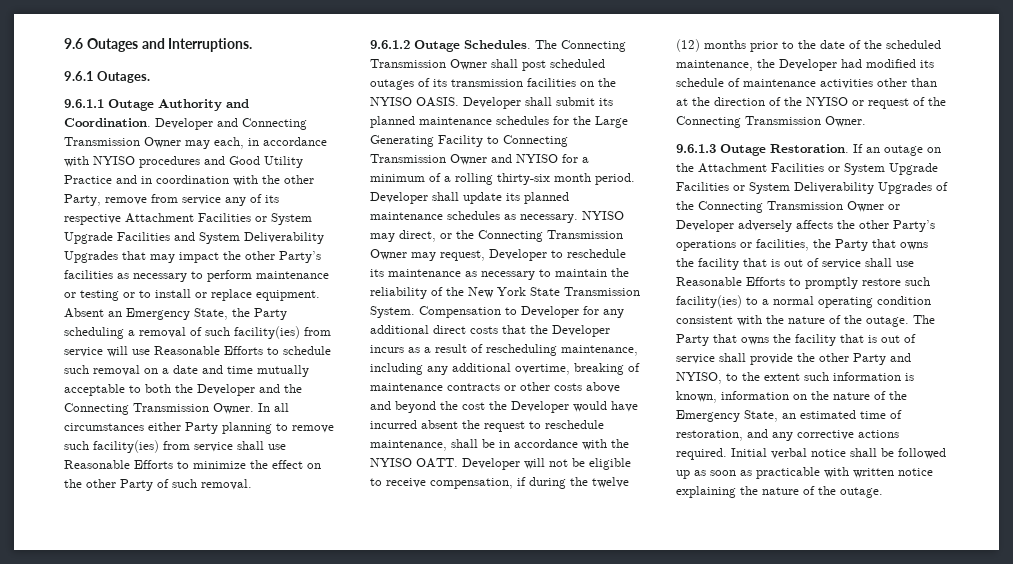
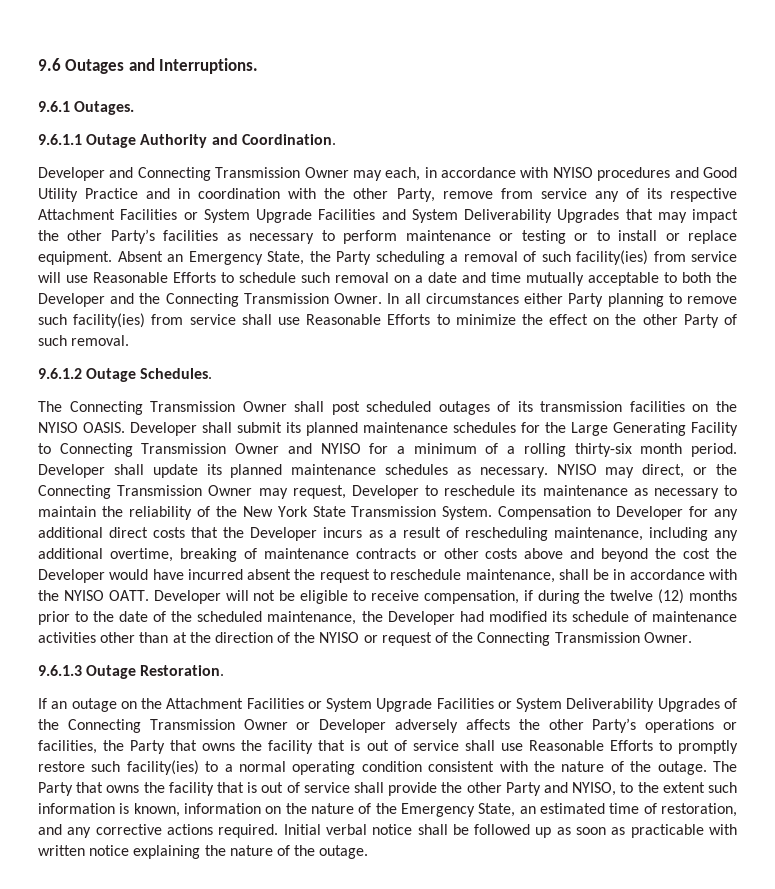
- 9.6.1.1 Outage Authority and Coordination. Developer and Connecting Transmission Owner may each, in accordance with NYISO procedures and Good Utility Practice and in coordination with the other Party, remove from service any of its respective Attachment Facilities or System Upgrade Facilities and System Deliverability Upgrades that may impact the other Party’s facilities as necessary to perform maintenance or testing or to install or replace equipment.
+ 9.6.1.1 Outage Authority and Coordination.
+ Developer and Connecting Transmission Owner may each, in accordance with NYISO procedures and Good Utility Practice and in coordination with the other Party, remove from service any of its respective Attachment Facilities or System Upgrade Facilities and System Deliverability Upgrades that may impact the other Party’s facilities as necessary to perform maintenance or testing or to install or replace equipment.
- 9.6.1.2 Outage Schedules. The Connecting Transmission Owner shall post scheduled outages of its transmission facilities on the NYISO OASIS.
+ 9.6.1.2 Outage Schedules.
+ The Connecting Transmission Owner shall post scheduled outages of its transmission facilities on the NYISO OASIS.
- 9.6.1.3 Outage Restoration. If an outage on the Attachment Facilities or System Upgrade Facilities or System Deliverability Upgrades of the Connecting Transmission Owner or Developer adversely affects the other Party’s operations or facilities, the Party that owns the facility that is out of service shall use Reasonable Efforts to promptly restore such facility(ies) to a normal operating condition consistent with the nature of the outage.
+ 9.6.1.3 Outage Restoration.
+ If an outage on the Attachment Facilities or System Upgrade Facilities or System Deliverability Upgrades of the Connecting Transmission Owner or Developer adversely affects the other Party’s operations or facilities, the Party that owns the facility that is out of service shall use Reasonable Efforts to promptly restore such facility(ies) to a normal operating condition consistent with the nature of the outage.

